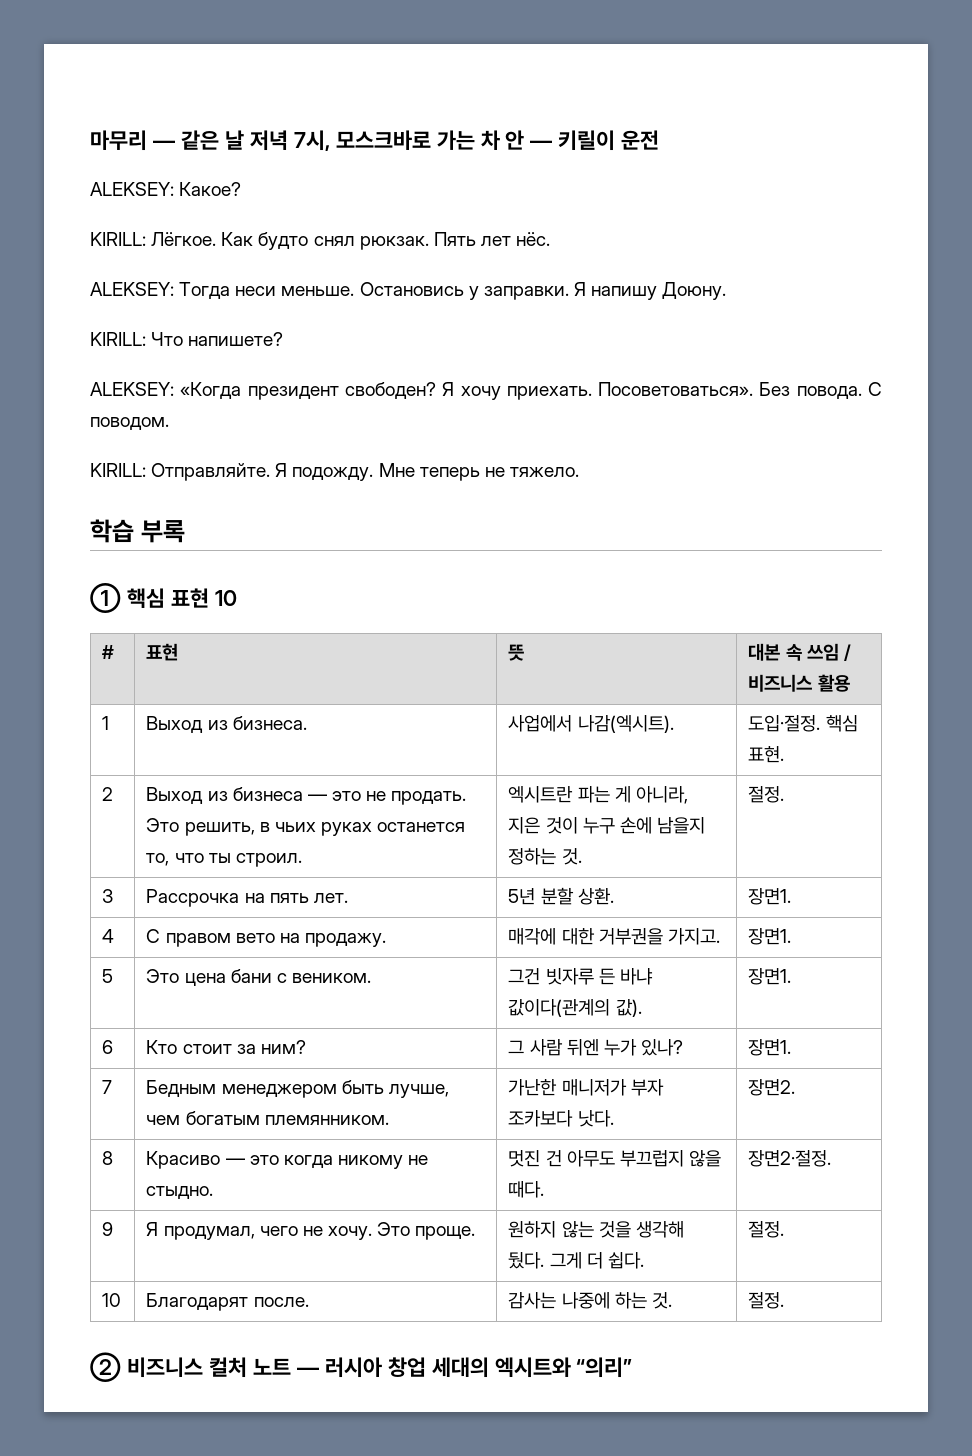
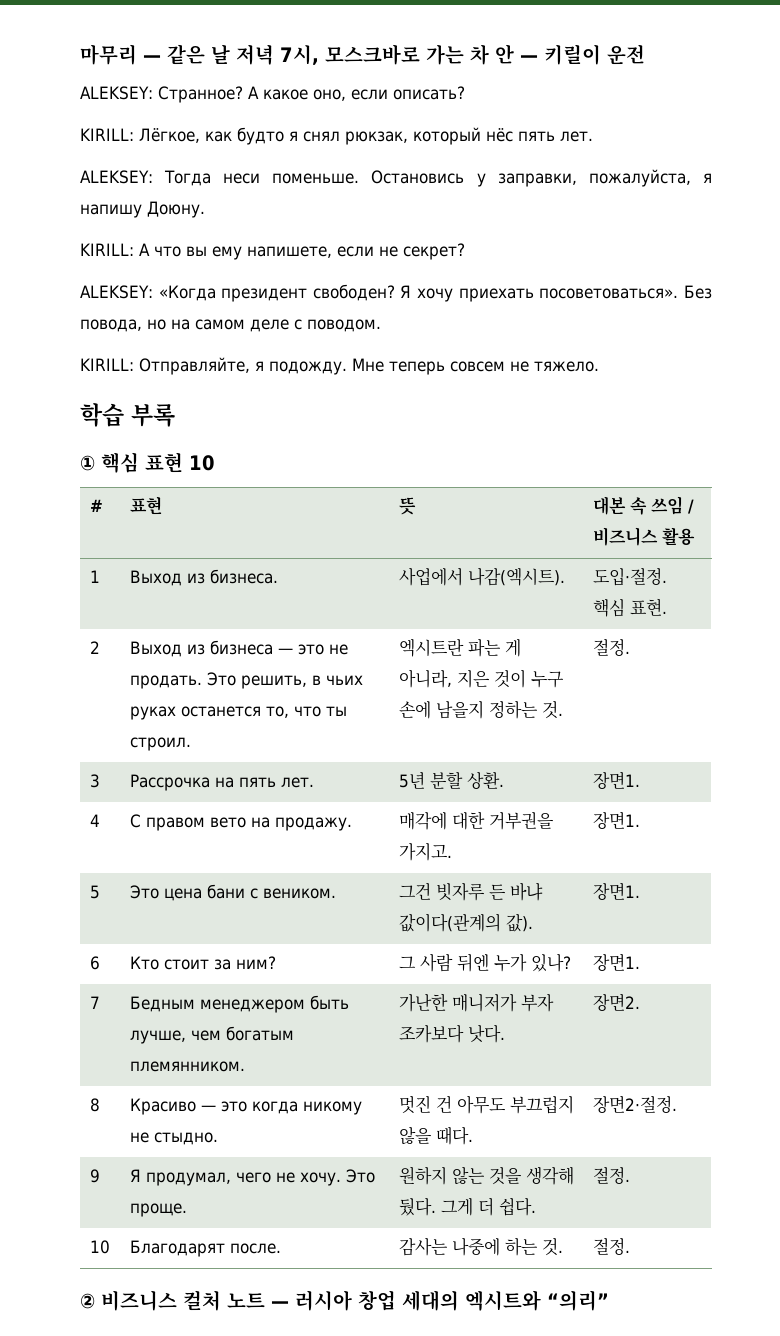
- ALEKSEY: Какое?
- KIRILL: Лёгкое. Как будто снял рюкзак. Пять лет нёс.
+ ALEKSEY: Странное? А какое оно, если описать?
+ KIRILL: Лёгкое, как будто я снял рюкзак, который нёс пять лет.
- ALEKSEY: Тогда неси меньше.
+ ALEKSEY: Тогда неси поменьше.
- Остановись у заправки. Я напишу Доюну.
+ Остановись у заправки, пожалуйста, я напишу Доюну.
- KIRILL: Что напишете?
+ KIRILL: А что вы ему напишете, если не секрет?
- Я хочу приехать. Посоветоваться». Без повода. С поводом.
+ Я хочу приехать посоветоваться». Без повода, но на самом деле с поводом.
- KIRILL: Отправляйте. Я подожду.
+ KIRILL: Отправляйте, я подожду.
- Мне теперь не тяжело.
+ Мне теперь совсем не тяжело.

